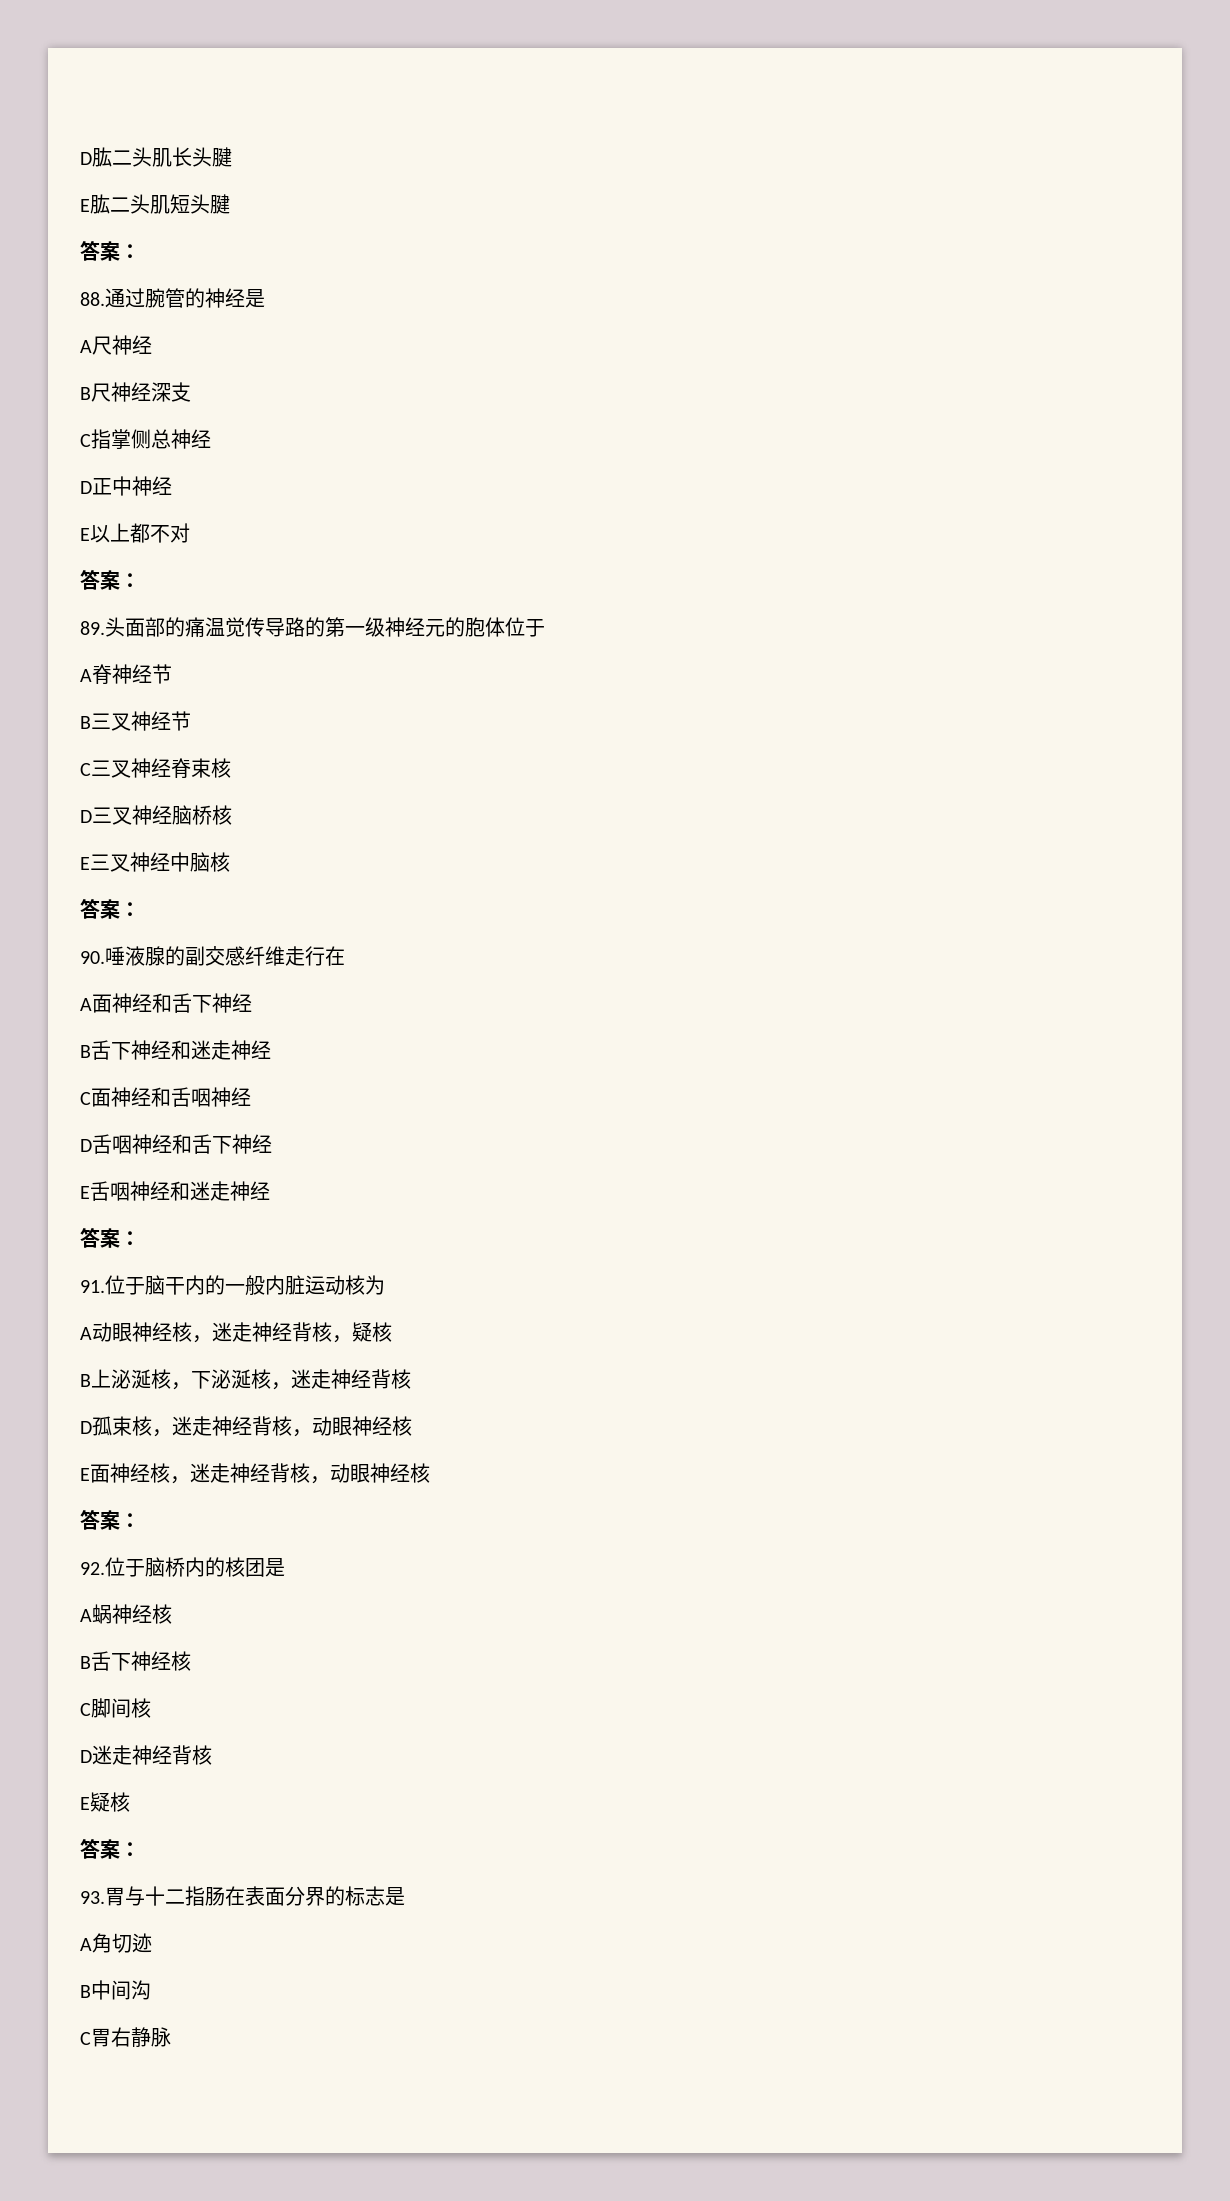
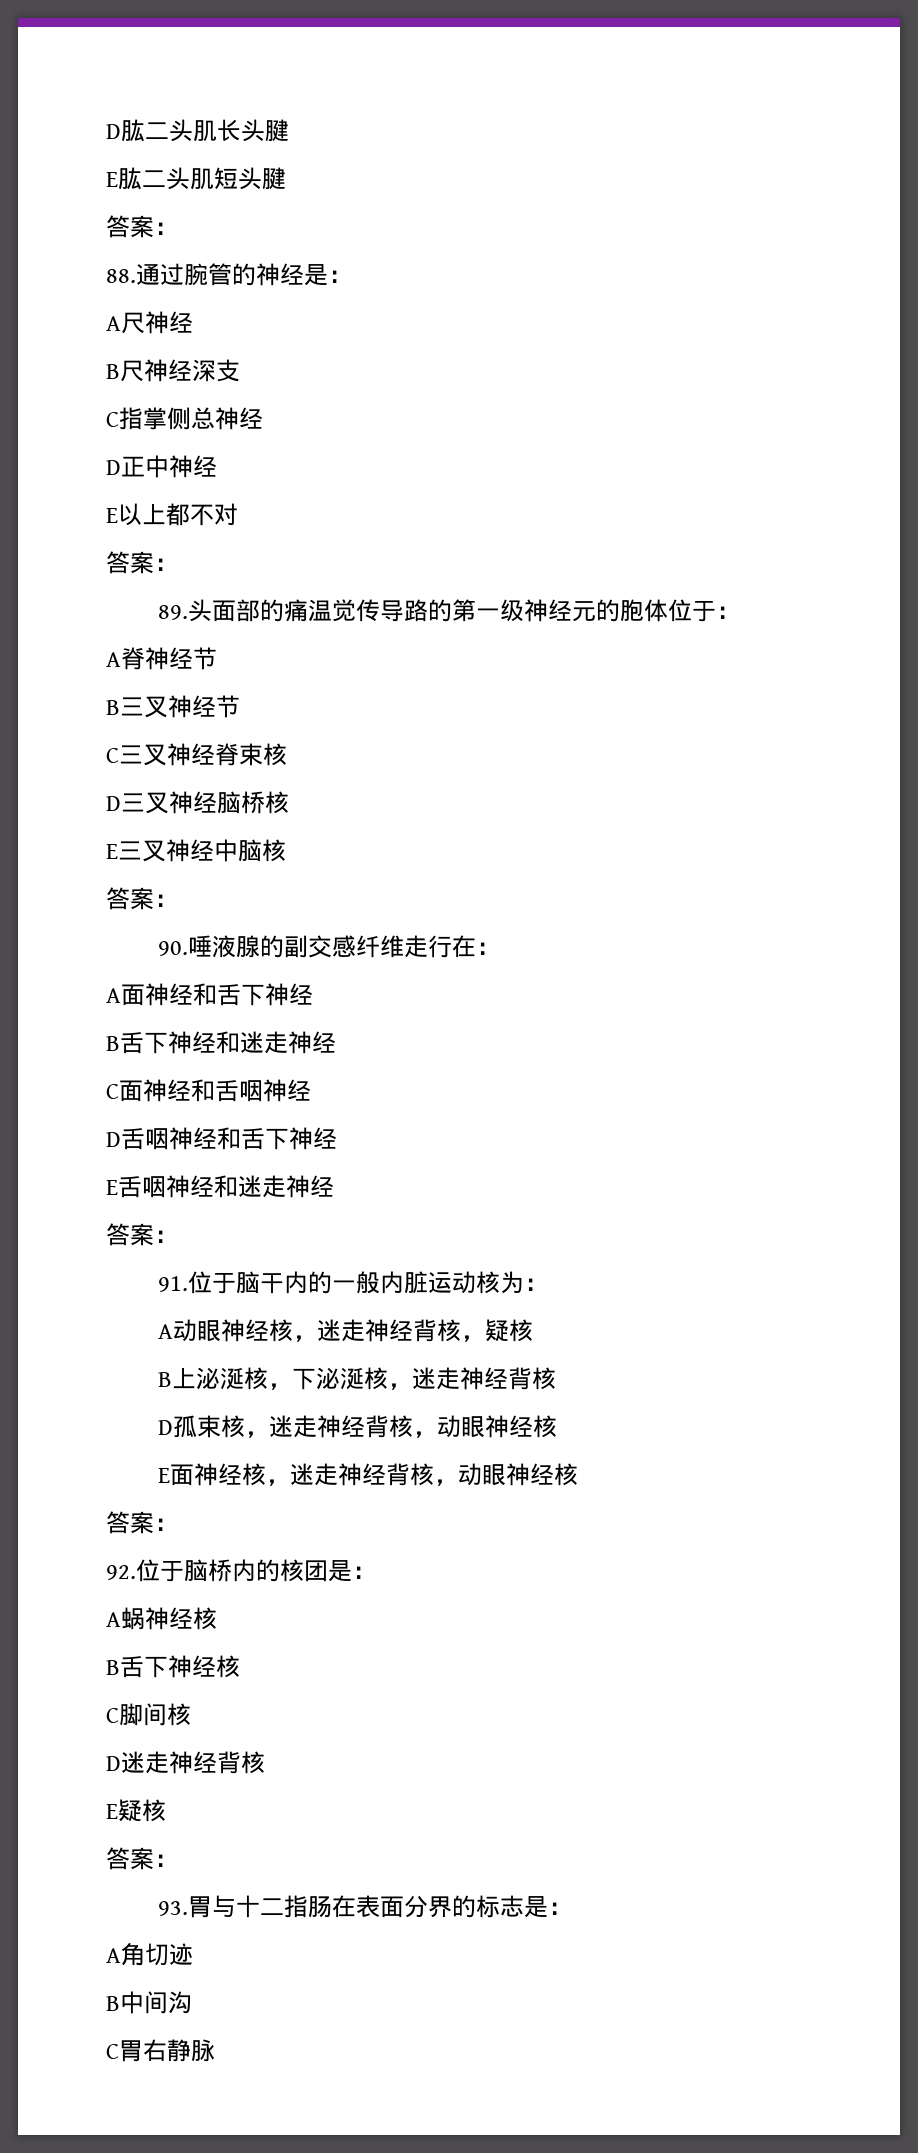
- 88.通过腕管的神经是
+ 88.通过腕管的神经是：
- 89.头面部的痛温觉传导路的第一级神经元的胞体位于
+ 89.头面部的痛温觉传导路的第一级神经元的胞体位于：
- 90.唾液腺的副交感纤维走行在
+ 90.唾液腺的副交感纤维走行在：
- 91.位于脑干内的一般内脏运动核为
+ 91.位于脑干内的一般内脏运动核为：
- 92.位于脑桥内的核团是
+ 92.位于脑桥内的核团是：
- 93.胃与十二指肠在表面分界的标志是
+ 93.胃与十二指肠在表面分界的标志是：

